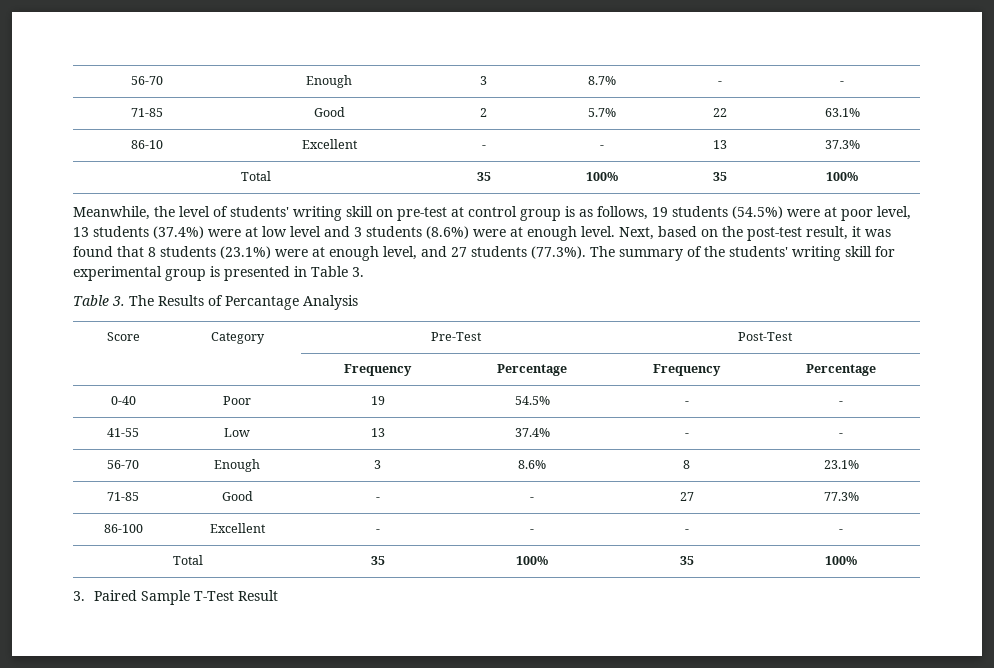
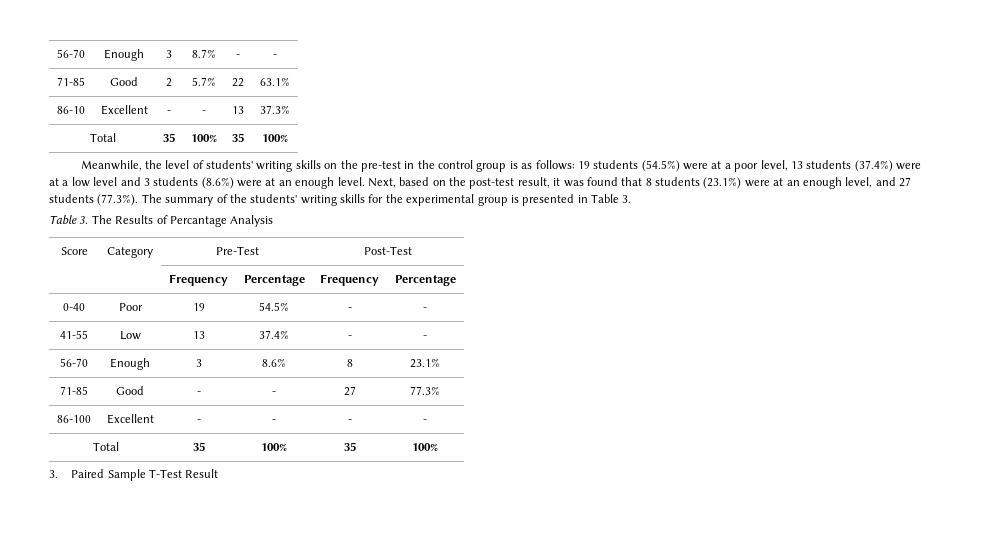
- Meanwhile, the level of students' writing skill on pre-test at control group is as follows, 19 students (54.5%) were at poor level, 13 students (37.4%) were at low level and 3 students (8.6%) were at enough level.
+ Meanwhile, the level of students' writing skills on the pre-test in the control group is as follows: 19 students (54.5%) were at a poor level, 13 students (37.4%) were at a low level and 3 students (8.6%) were at an enough level.
- Next, based on the post-test result, it was found that 8 students (23.1%) were at enough level, and 27 students (77.3%). The summary of the students' writing skill for experimental group is presented in Table 3.
+ Next, based on the post-test result, it was found that 8 students (23.1%) were at an enough level, and 27 students (77.3%). The summary of the students' writing skills for the experimental group is presented in Table 3.

